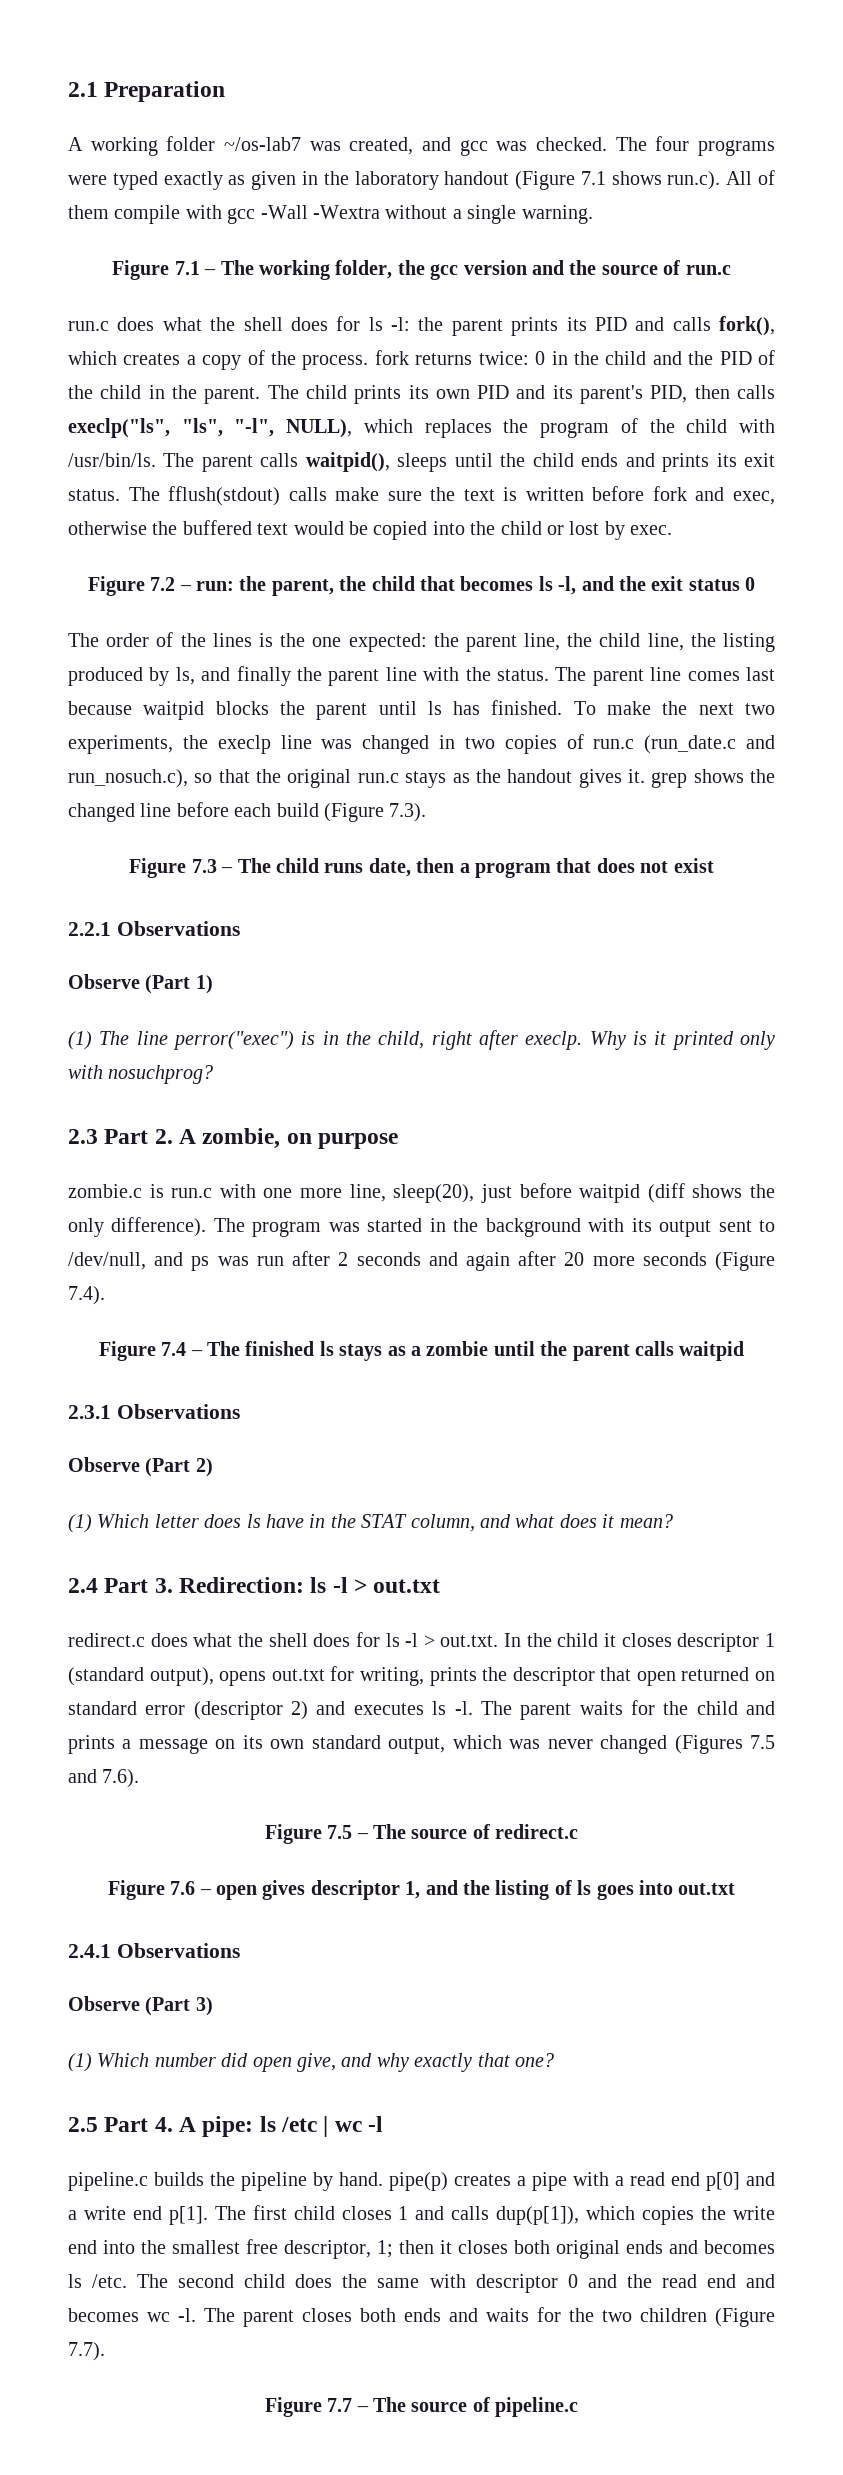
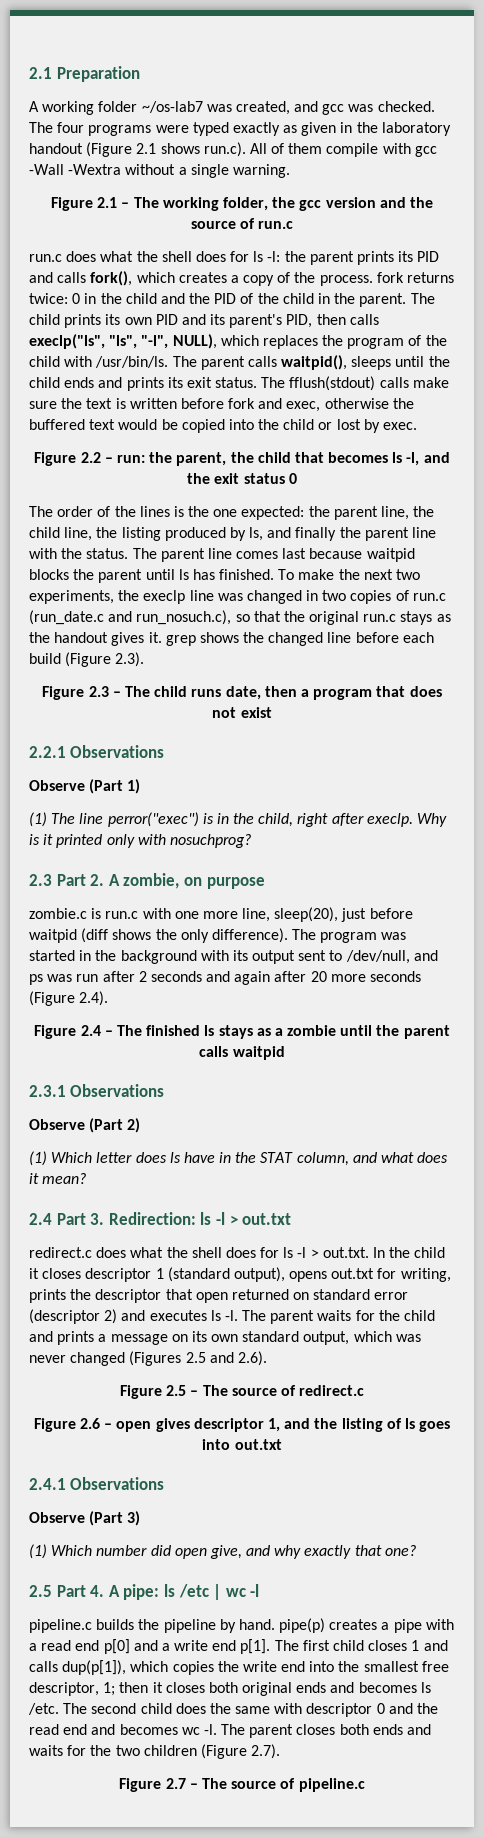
- The four programs were typed exactly as given in the laboratory handout (Figure 7.1 shows run.c). All of them compile with gcc -Wall -Wextra without a single warning.
+ The four programs were typed exactly as given in the laboratory handout (Figure 2.1 shows run.c). All of them compile with gcc -Wall -Wextra without a single warning.
- Figure 7.1 – The working folder, the gcc version and the source of run.c
+ Figure 2.1 – The working folder, the gcc version and the source of run.c
- Figure 7.2 – run: the parent, the child that becomes ls -l, and the exit status 0
+ Figure 2.2 – run: the parent, the child that becomes ls -l, and the exit status 0
- To make the next two experiments, the execlp line was changed in two copies of run.c (run_date.c and run_nosuch.c), so that the original run.c stays as the handout gives it. grep shows the changed line before each build (Figure 7.3).
- Figure 7.3 – The child runs date, then a program that does not exist
+ To make the next two experiments, the execlp line was changed in two copies of run.c (run_date.c and run_nosuch.c), so that the original run.c stays as the handout gives it. grep shows the changed line before each build (Figure 2.3).
+ Figure 2.3 – The child runs date, then a program that does not exist
- The program was started in the background with its output sent to /dev/null, and ps was run after 2 seconds and again after 20 more seconds (Figure 7.4).
- Figure 7.4 – The finished ls stays as a zombie until the parent calls waitpid
+ The program was started in the background with its output sent to /dev/null, and ps was run after 2 seconds and again after 20 more seconds (Figure 2.4).
+ Figure 2.4 – The finished ls stays as a zombie until the parent calls waitpid
- The parent waits for the child and prints a message on its own standard output, which was never changed (Figures 7.5 and 7.6).
- Figure 7.5 – The source of redirect.c
+ The parent waits for the child and prints a message on its own standard output, which was never changed (Figures 2.5 and 2.6).
+ Figure 2.5 – The source of redirect.c
- Figure 7.6 – open gives descriptor 1, and the listing of ls goes into out.txt
+ Figure 2.6 – open gives descriptor 1, and the listing of ls goes into out.txt
- The parent closes both ends and waits for the two children (Figure 7.7).
- Figure 7.7 – The source of pipeline.c
+ The parent closes both ends and waits for the two children (Figure 2.7).
+ Figure 2.7 – The source of pipeline.c

